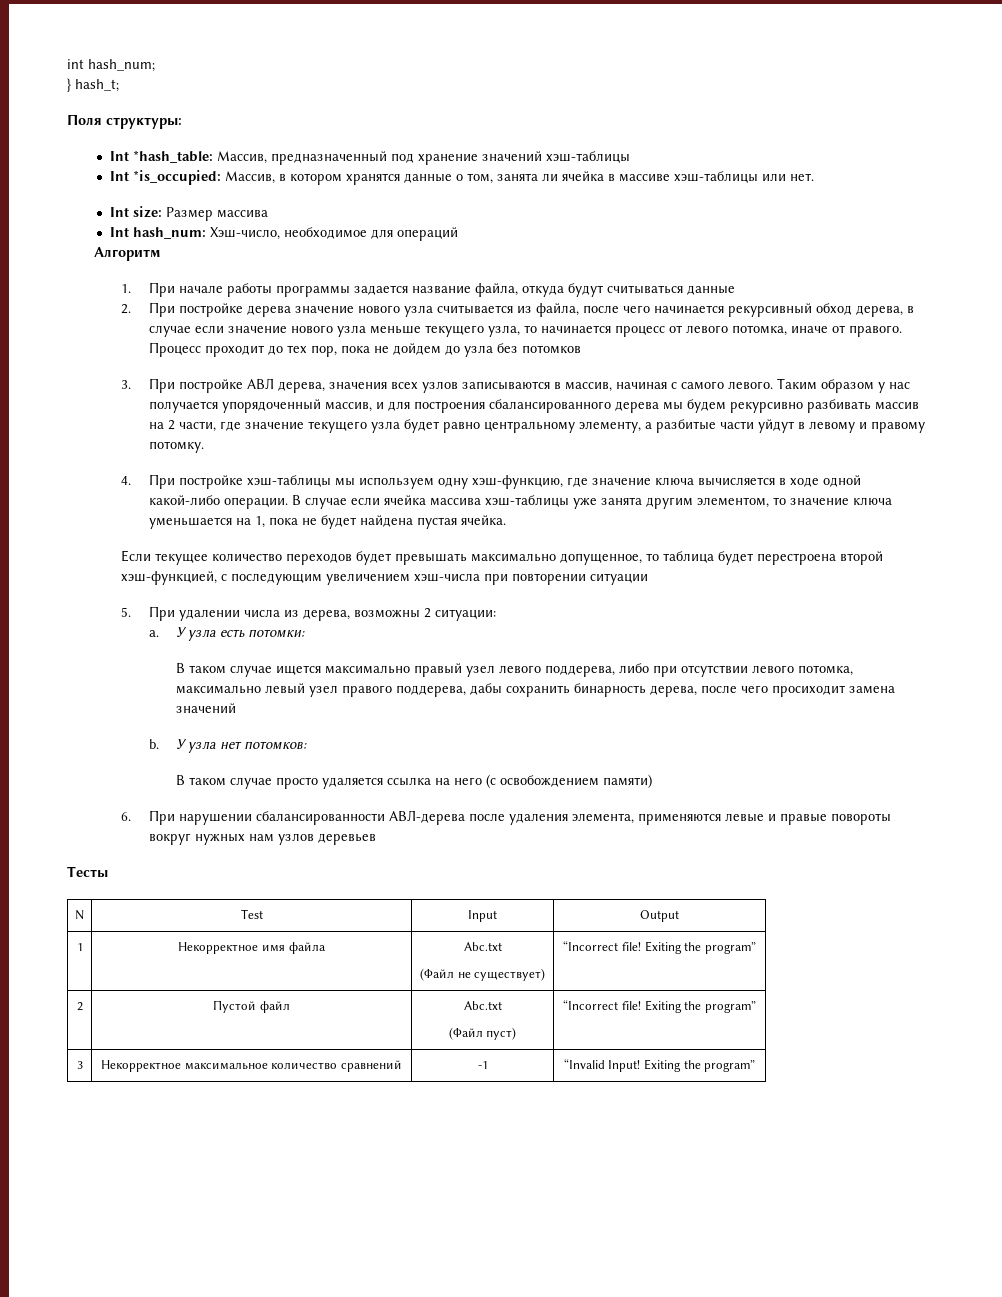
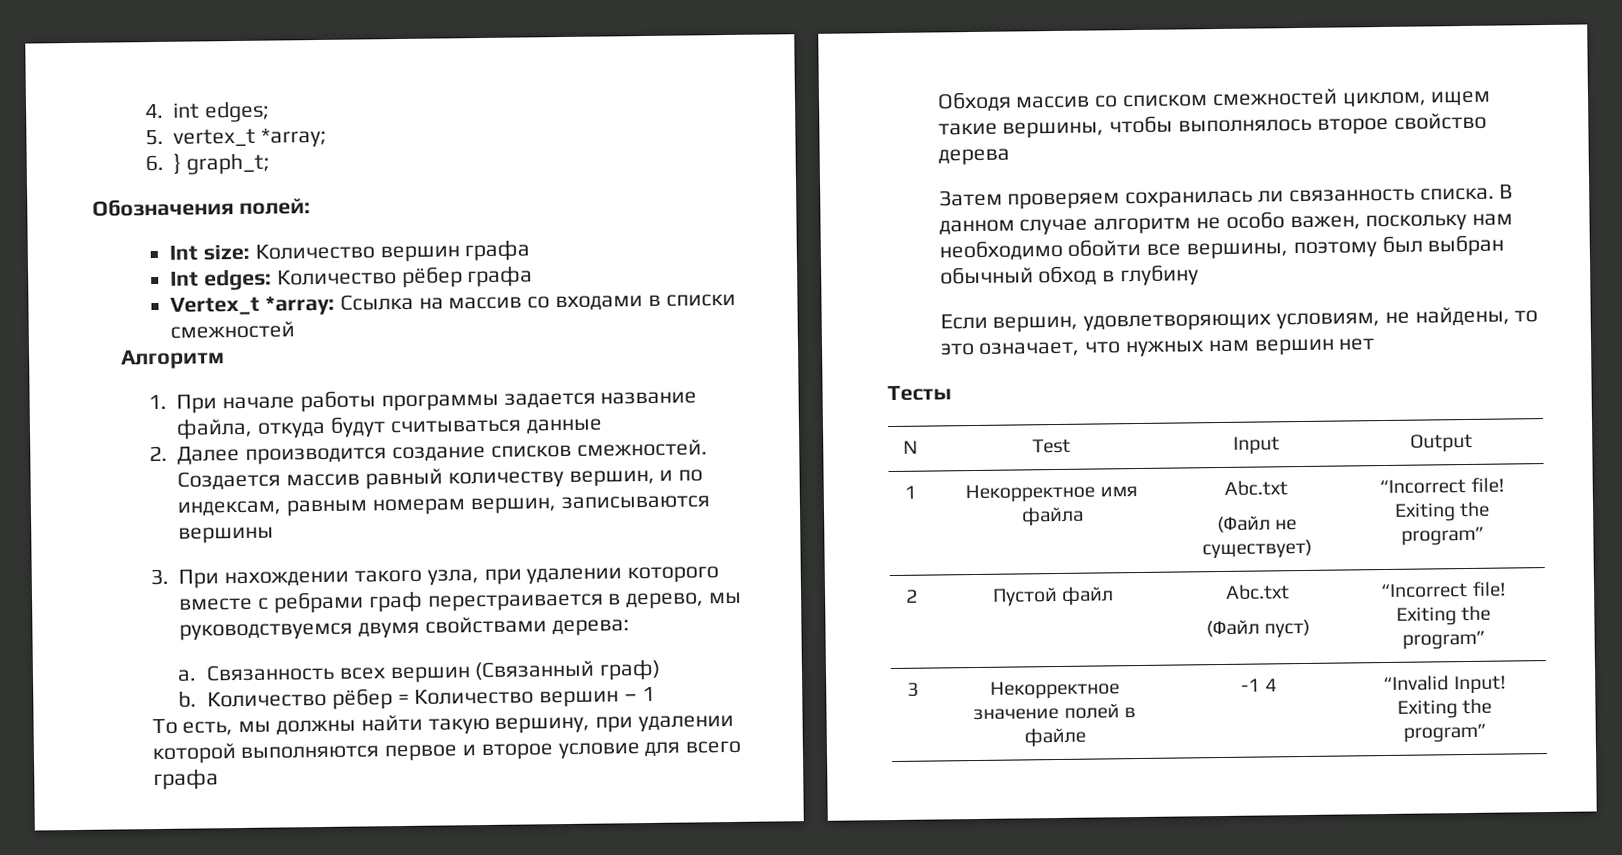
- int hash_num;
- } hash_t;
- Поля структуры:
- Int *hash_table: Массив, предназначенный под хранение значений хэш-таблицы
- Int *is_occupied: Массив, в котором хранятся данные о том, занята ли ячейка в массиве хэш-таблицы или нет.
- Int size: Размер массива
- Int hash_num: Хэш-число, необходимое для операций
+ 4. int edges;
+ 5. vertex_t *array;
+ 6. } graph_t;
+ Обозначения полей:
+ Int size: Количество вершин графа
+ Int edges: Количество рёбер графа
+ Vertex_t *array: Ссылка на массив со входами в списки смежностей
- 2. При постройке дерева значение нового узла считывается из файла, после чего начинается рекурсивный обход дерева, в случае если значение нового узла меньше текущего узла, то начинается процесс от левого потомка, иначе от правого. Процесс проходит до тех пор, пока не дойдем до узла без потомков
- 3. При постройке АВЛ дерева, значения всех узлов записываются в массив, начиная с самого левого. Таким образом у нас получается упорядоченный массив, и для построения сбалансированного дерева мы будем рекурсивно разбивать массив на 2 части, где значение текущего узла будет равно центральному элементу, а разбитые части уйдут в левому и правому потомку.
- 4. При постройке хэш-таблицы мы используем одну хэш-функцию, где значение ключа вычисляется в ходе одной какой-либо операции. В случае если ячейка массива хэш-таблицы уже занята другим элементом, то значение ключа уменьшается на 1, пока не будет найдена пустая ячейка.
- Если текущее количество переходов будет превышать максимально допущенное, то таблица будет перестроена второй хэш-функцией, с последующим увеличением хэш-числа при повторении ситуации
- 5. При удалении числа из дерева, возможны 2 ситуации:
- a. У узла есть потомки:
- В таком случае ищется максимально правый узел левого поддерева, либо при отсутствии левого потомка, максимально левый узел правого поддерева, дабы сохранить бинарность дерева, после чего просиходит замена значений
- b. У узла нет потомков:
- В таком случае просто удаляется ссылка на него (с освобождением памяти)
- 6. При нарушении сбалансированности АВЛ-дерева после удаления элемента, применяются левые и правые повороты вокруг нужных нам узлов деревьев
+ 2. Далее производится создание списков смежностей. Создается массив равный количеству вершин, и по индексам, равным номерам вершин, записываются вершины
+ 3. При нахождении такого узла, при удалении которого вместе с ребрами граф перестраивается в дерево, мы руководствуемся двумя свойствами дерева:
+ a. Связанность всех вершин (Связанный граф)
+ b. Количество рёбер = Количество вершин – 1
+ То есть, мы должны найти такую вершину, при удалении которой выполняются первое и второе условие для всего графа
+ Обходя массив со списком смежностей циклом, ищем такие вершины, чтобы выполнялось второе свойство дерева
+ Затем проверяем сохранилась ли связанность списка. В данном случае алгоритм не особо важен, поскольку нам необходимо обойти все вершины, поэтому был выбран обычный обход в глубину
+ Если вершин, удовлетворяющих условиям, не найдены, то это означает, что нужных нам вершин нет
- 3 | Некорректное максимальное количество сравнений | -1 | “Invalid Input! Exiting the program”
+ 3 | Некорректное значение полей в файле | -1 4 | “Invalid Input! Exiting the program”

